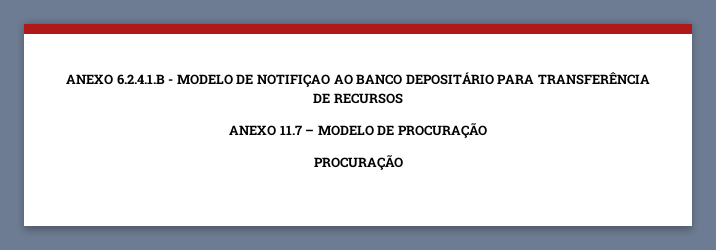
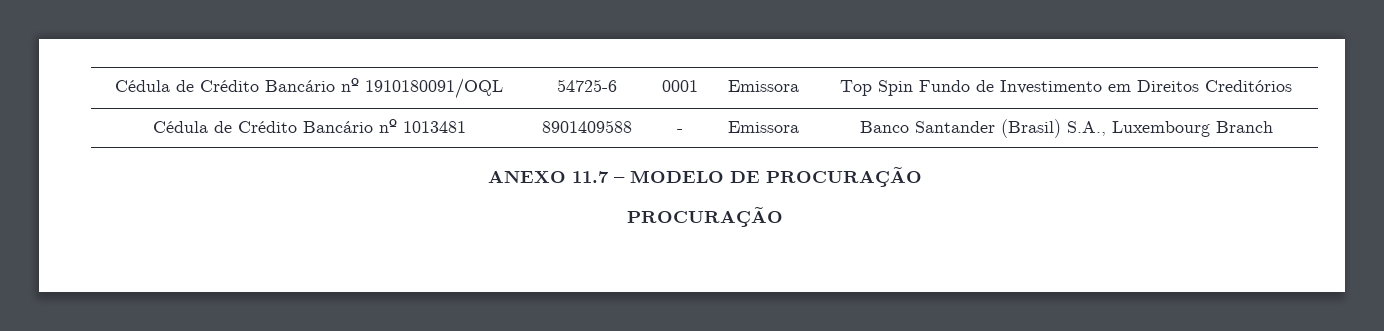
- ANEXO 6.2.4.1.B - MODELO DE NOTIFIÇAO AO BANCO DEPOSITÁRIO PARA TRANSFERÊNCIA DE RECURSOS
+ Cédula de Crédito Bancário nº 1910180091/OQL | 54725-6 | 0001 | Emissora | Top Spin Fundo de Investimento em Direitos Creditórios
+ Cédula de Crédito Bancário nº 1013481 | 8901409588 | - | Emissora | Banco Santander (Brasil) S.A., Luxembourg Branch

